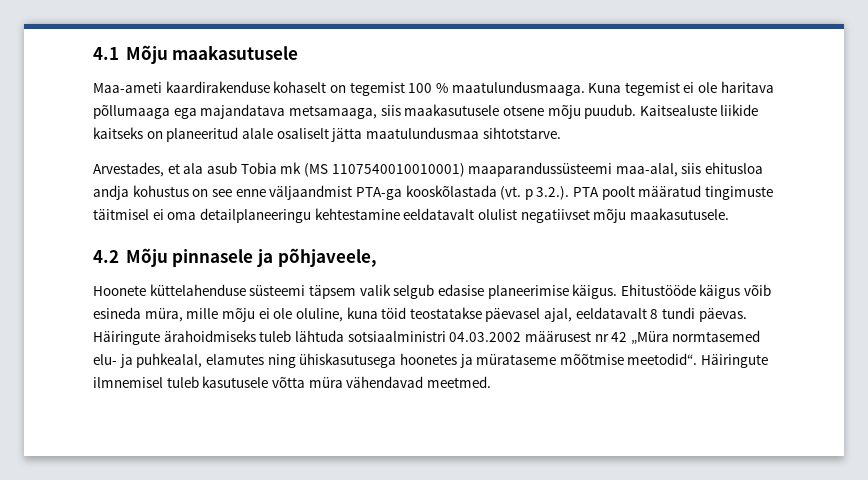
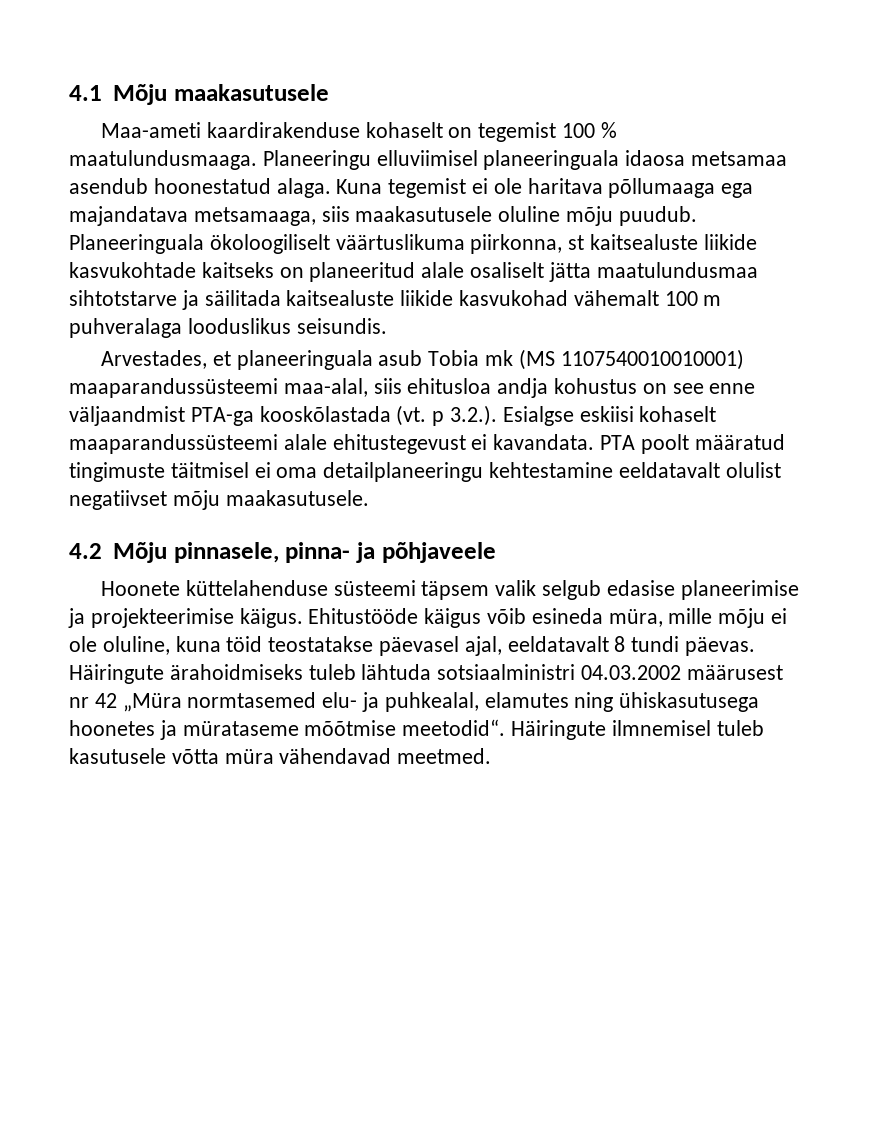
+ Planeeringu elluviimisel planeeringuala idaosa metsamaa asendub hoonestatud alaga.
- Kuna tegemist ei ole haritava põllumaaga ega majandatava metsamaaga, siis maakasutusele otsene mõju puudub.
+ Kuna tegemist ei ole haritava põllumaaga ega majandatava metsamaaga, siis maakasutusele oluline mõju puudub.
- Kaitsealuste liikide kaitseks on planeeritud alale osaliselt jätta maatulundusmaa sihtotstarve.
+ Planeeringuala ökoloogiliselt väärtuslikuma piirkonna, st kaitsealuste liikide kasvukohtade kaitseks on planeeritud alale osaliselt jätta maatulundusmaa sihtotstarve ja säilitada kaitsealuste liikide kasvukohad vähemalt 100 m puhveralaga looduslikus seisundis.
- Arvestades, et ala asub Tobia mk (MS 1107540010010001) maaparandussüsteemi maa-alal, siis ehitusloa andja kohustus on see enne väljaandmist PTA-ga kooskõlastada (vt. p 3.2.). PTA poolt määratud tingimuste täitmisel ei oma detailplaneeringu kehtestamine eeldatavalt olulist negatiivset mõju maakasutusele.
+ Arvestades, et planeeringuala asub Tobia mk (MS 1107540010010001) maaparandussüsteemi maa-alal, siis ehitusloa andja kohustus on see enne väljaandmist PTA-ga kooskõlastada (vt. p 3.2.). Esialgse eskiisi kohaselt maaparandussüsteemi alale ehitustegevust ei kavandata. PTA poolt määratud tingimuste täitmisel ei oma detailplaneeringu kehtestamine eeldatavalt olulist negatiivset mõju maakasutusele.
- 4.2 Mõju pinnasele ja põhjaveele,
+ 4.2 Mõju pinnasele, pinna- ja põhjaveele
- Hoonete küttelahenduse süsteemi täpsem valik selgub edasise planeerimise käigus.
+ Hoonete küttelahenduse süsteemi täpsem valik selgub edasise planeerimise ja projekteerimise käigus.

